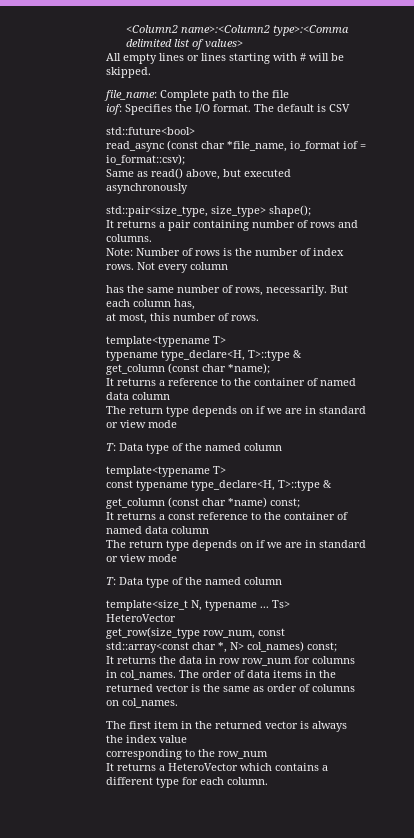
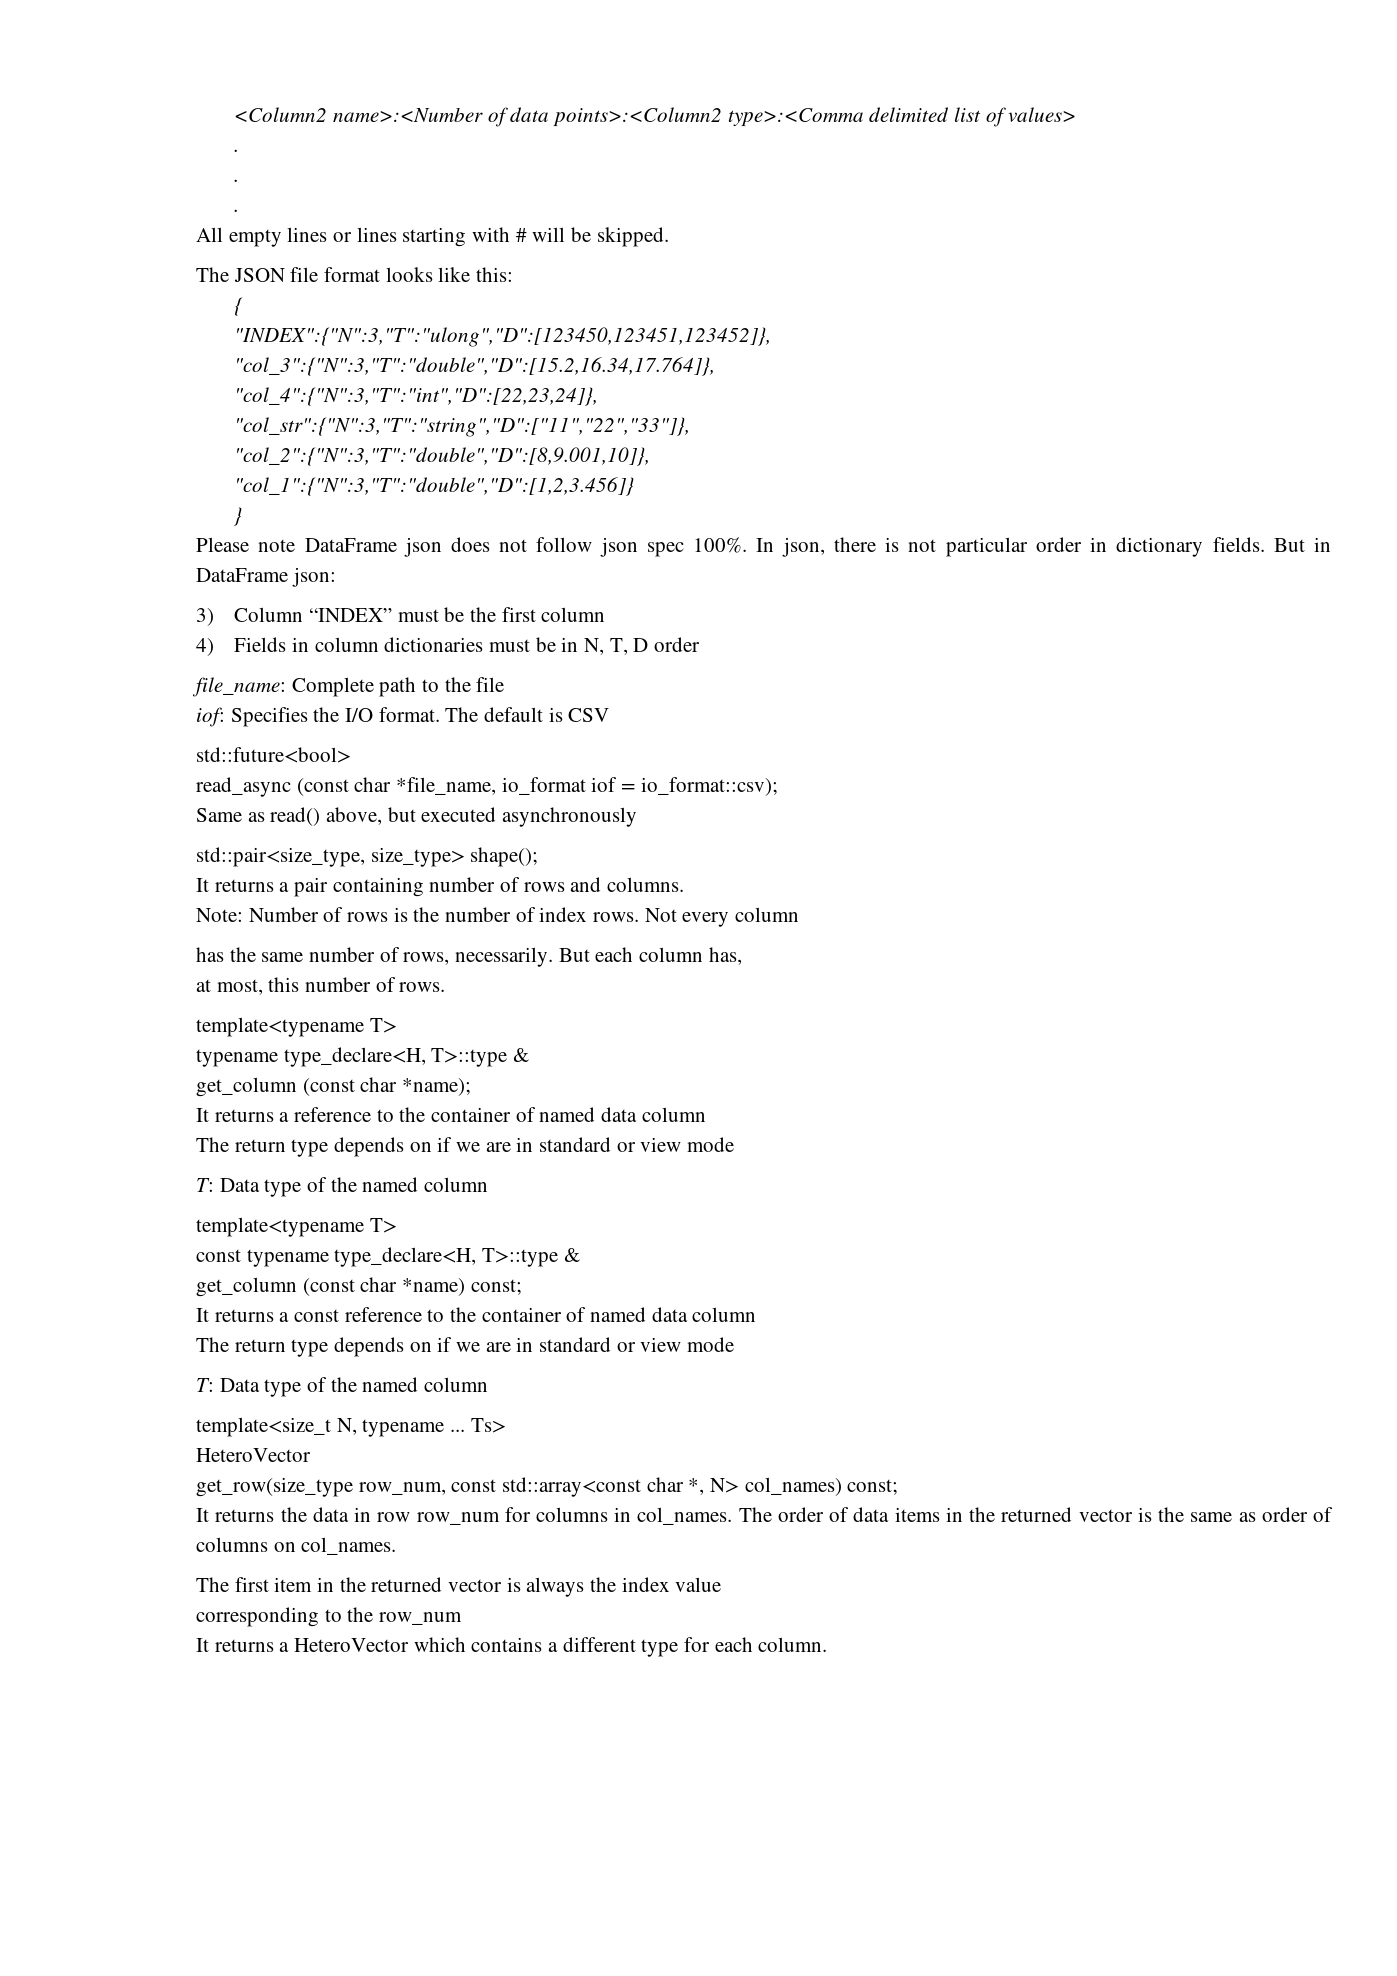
- <Column2 name>:<Column2 type>:<Comma delimited list of values>
+ <Column2 name>:<Number of data points>:<Column2 type>:<Comma delimited list of values>
+ .
+ .
+ .
+ The JSON file format looks like this:
+ {
+ "INDEX":{"N":3,"T":"ulong","D":[123450,123451,123452]},
+ "col_3":{"N":3,"T":"double","D":[15.2,16.34,17.764]},
+ "col_4":{"N":3,"T":"int","D":[22,23,24]},
+ "col_str":{"N":3,"T":"string","D":["11","22","33"]},
+ "col_2":{"N":3,"T":"double","D":[8,9.001,10]},
+ "col_1":{"N":3,"T":"double","D":[1,2,3.456]}
+ }
+ Please note DataFrame json does not follow json spec 100%. In json, there is not particular order in dictionary fields. But in DataFrame json:
+ 3) Column “INDEX” must be the first column
+ 4) Fields in column dictionaries must be in N, T, D order

